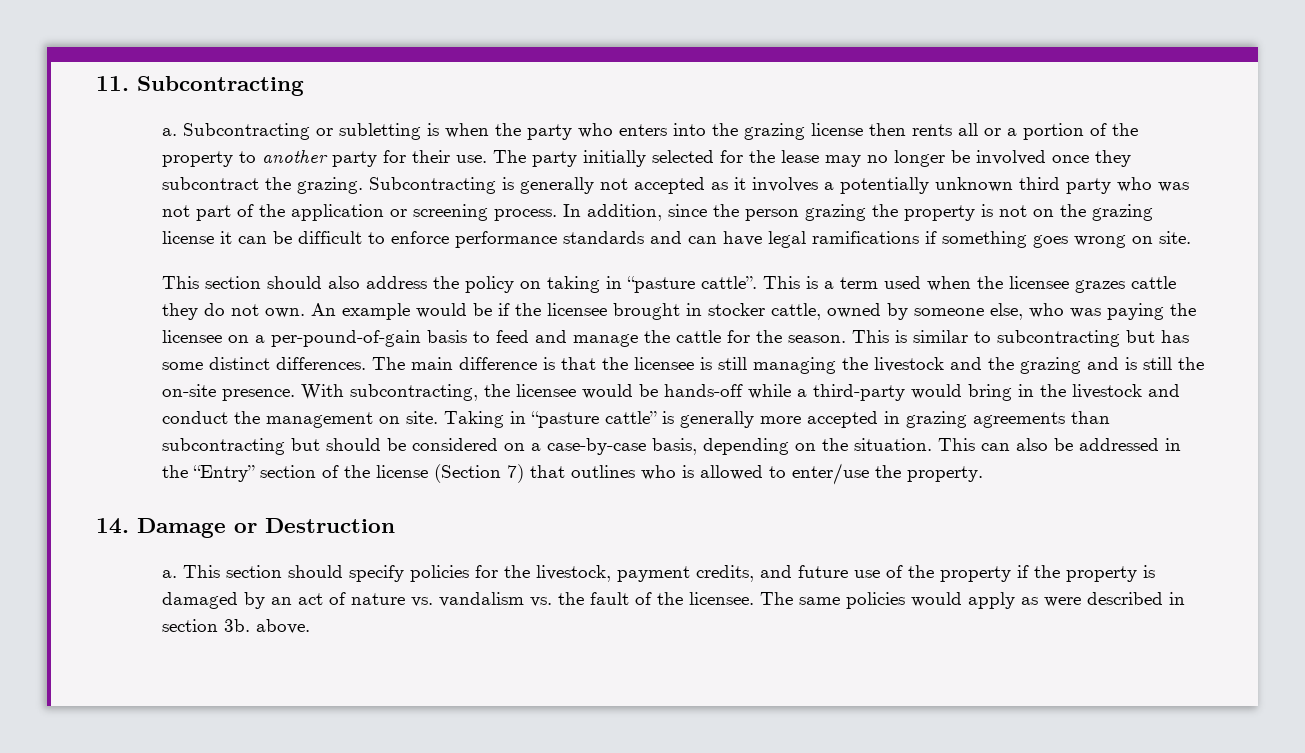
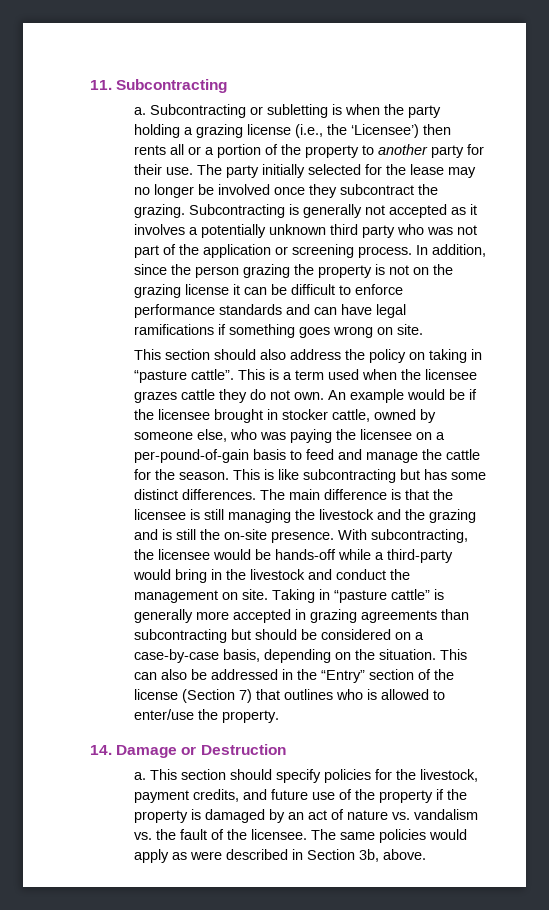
- Subcontracting or subletting is when the party who enters into the grazing license then rents all or a portion of the property to another party for their use.
+ Subcontracting or subletting is when the party holding a grazing license (i.e., the ‘Licensee’) then rents all or a portion of the property to another party for their use.
- This is similar to subcontracting but has some distinct differences.
+ This is like subcontracting but has some distinct differences.
- The same policies would apply as were described in section 3b. above.
+ The same policies would apply as were described in Section 3b, above.

